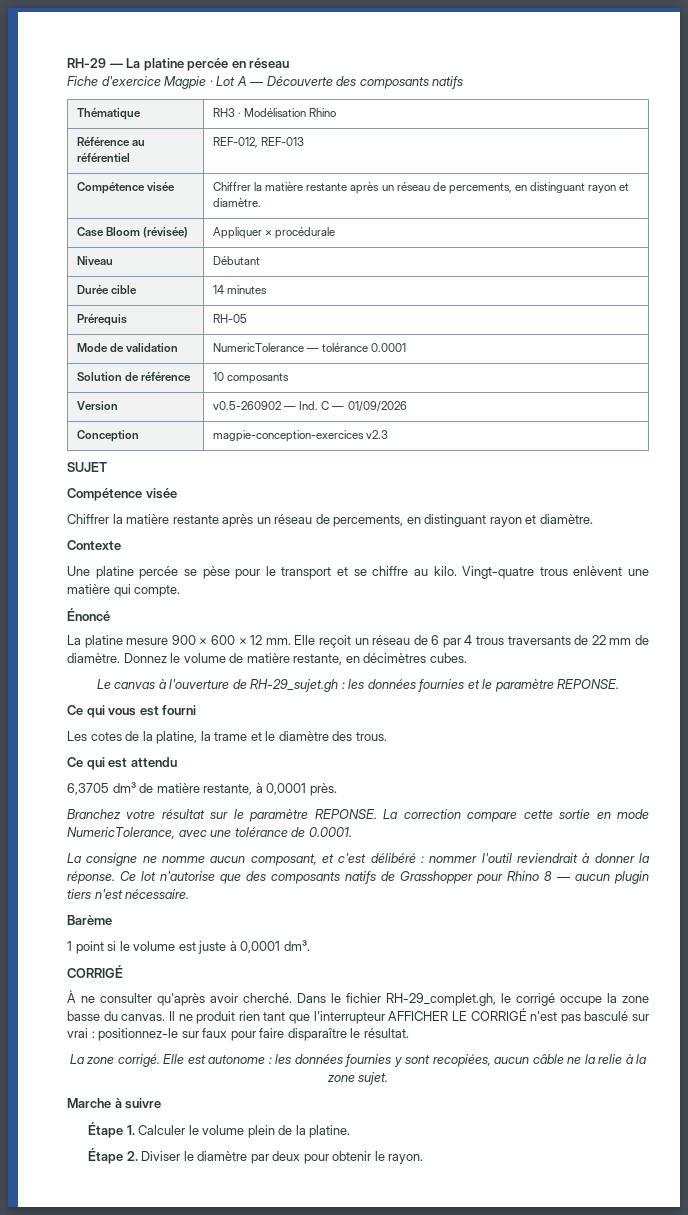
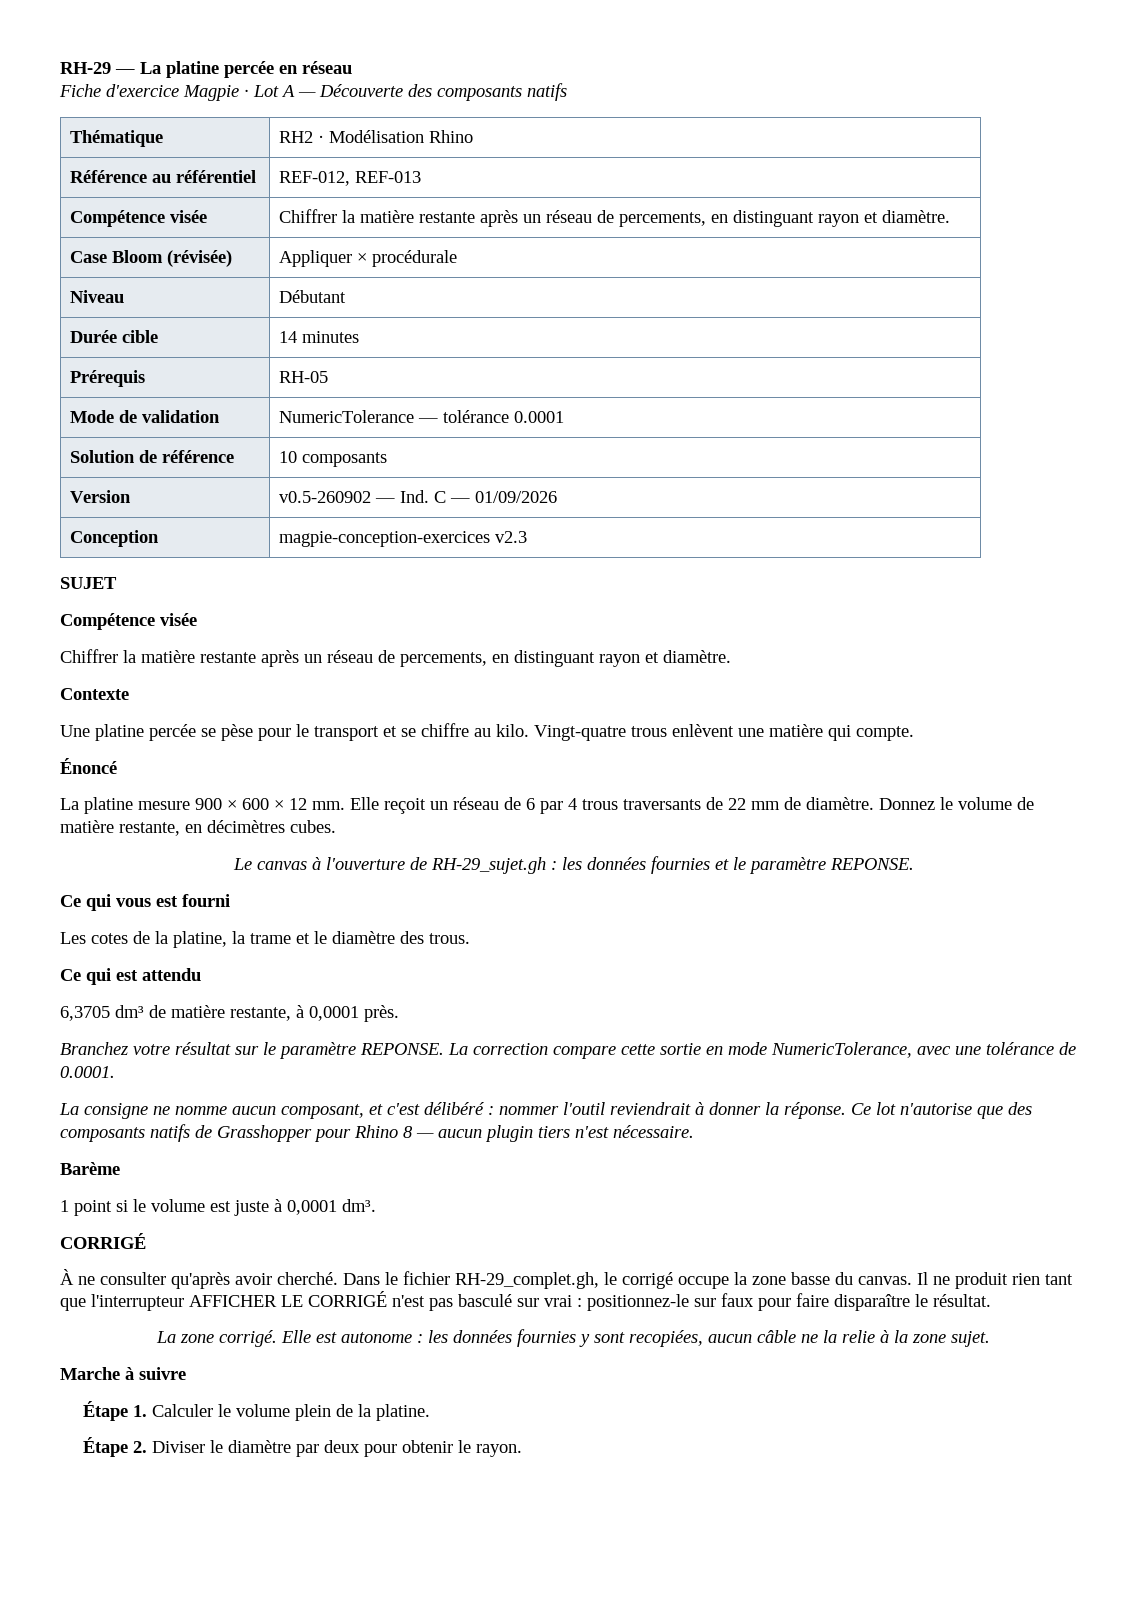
- Thématique | RH3 · Modélisation Rhino
+ Thématique | RH2 · Modélisation Rhino

